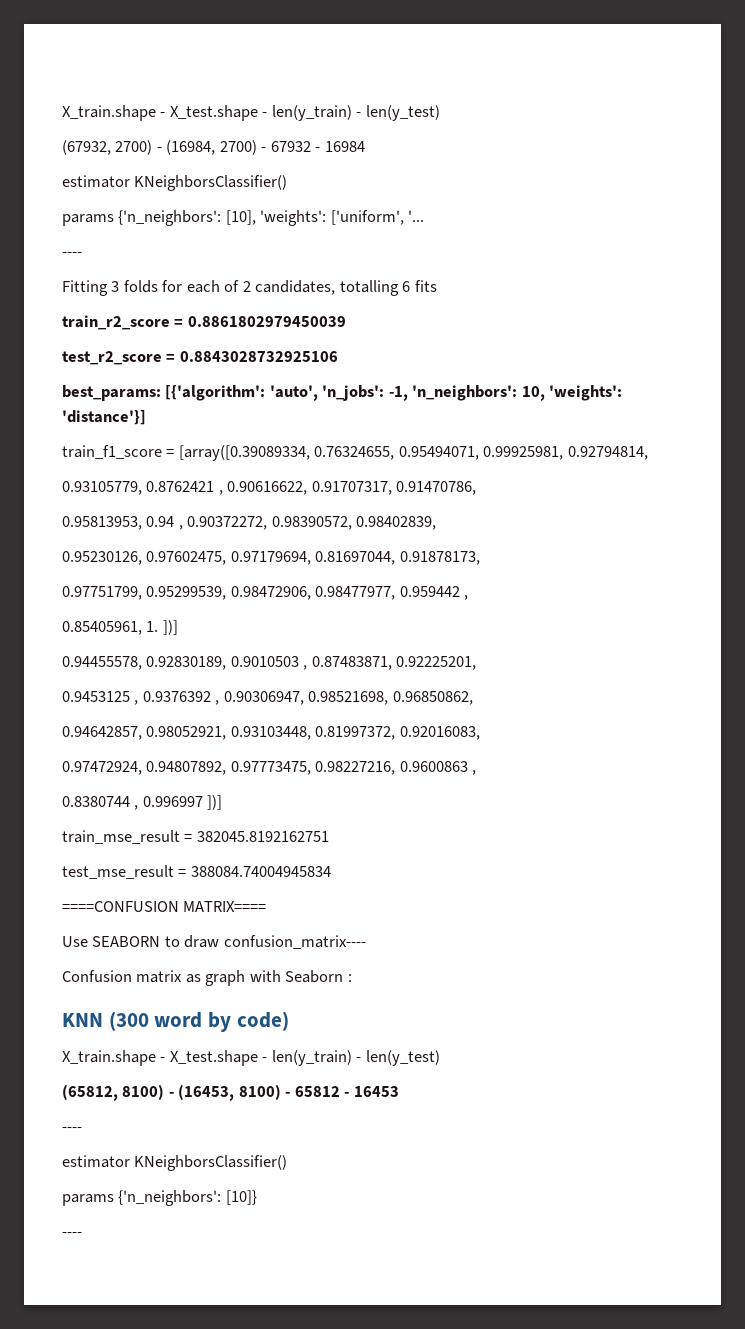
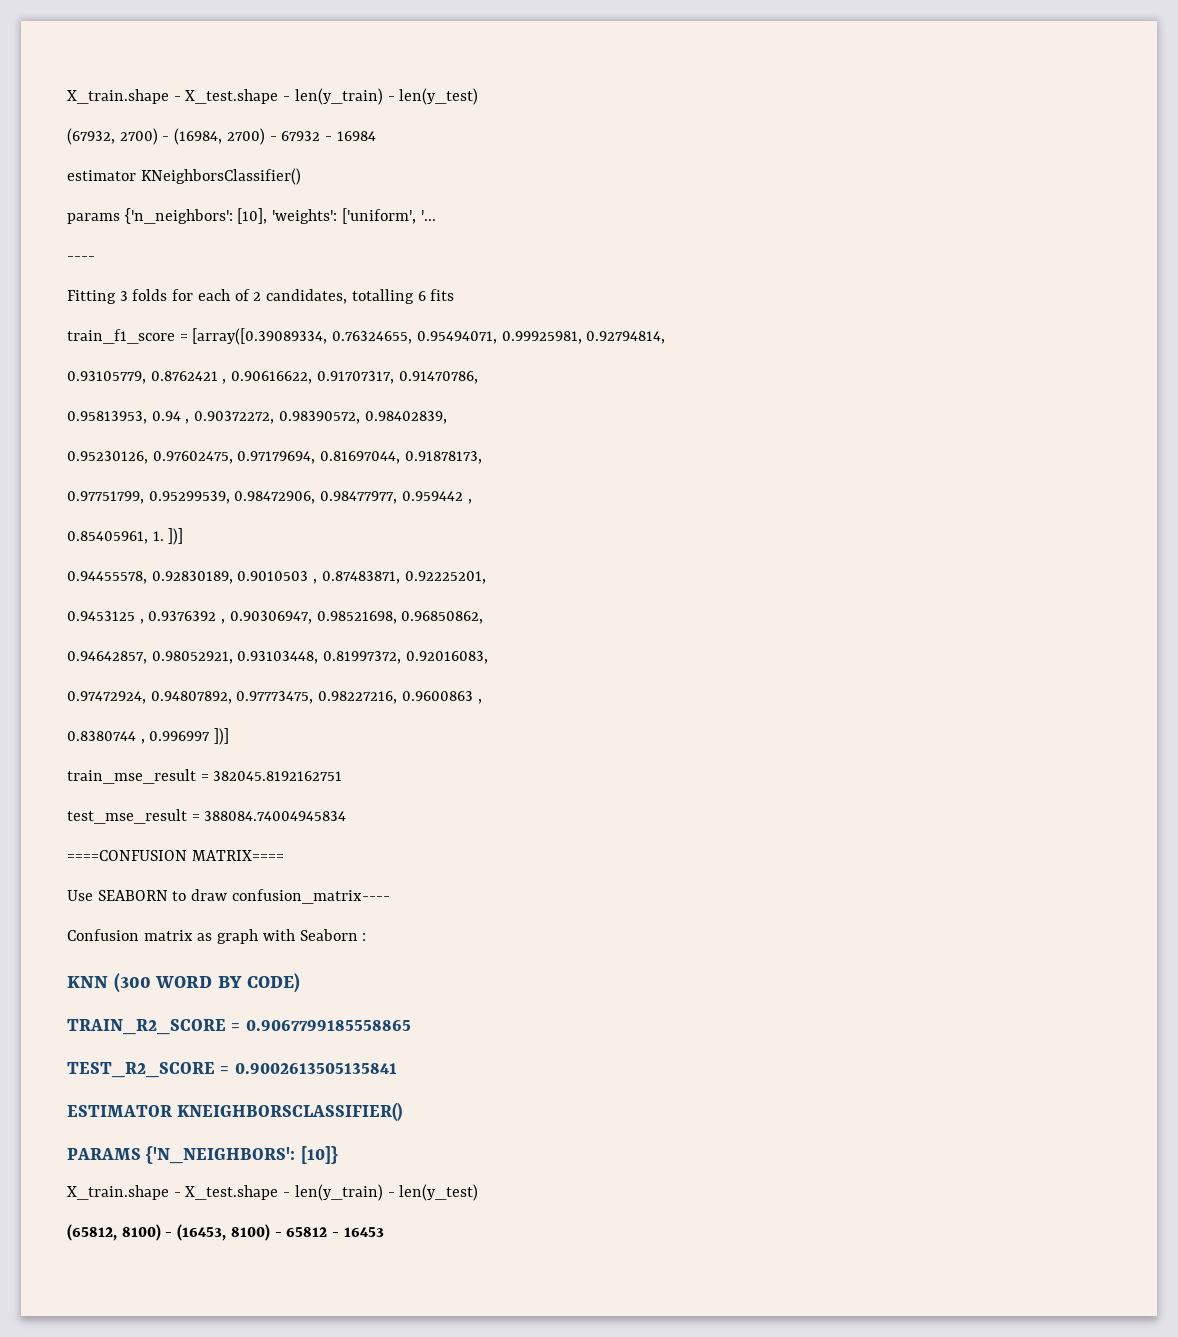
- train_r2_score = 0.8861802979450039
- test_r2_score = 0.8843028732925106
- best_params: [{'algorithm': 'auto', 'n_jobs': -1, 'n_neighbors': 10, 'weights': 'distance'}]
- KNN (300 word by code)
+ KNN (300 WORD BY CODE)
+ TRAIN_R2_SCORE = 0.9067799185558865
+ TEST_R2_SCORE = 0.9002613505135841
+ ESTIMATOR KNEIGHBORSCLASSIFIER()
+ PARAMS {'N_NEIGHBORS': [10]}
  (65812, 8100) - (16453, 8100) - 65812 - 16453
- ----
- estimator KNeighborsClassifier()
- params {'n_neighbors': [10]}
- ----

